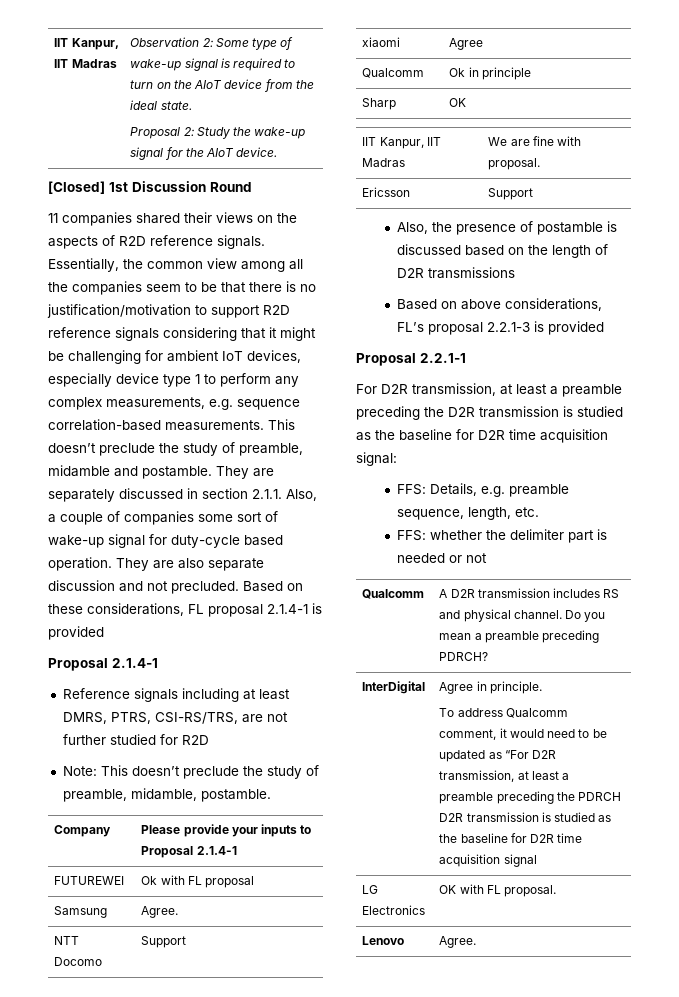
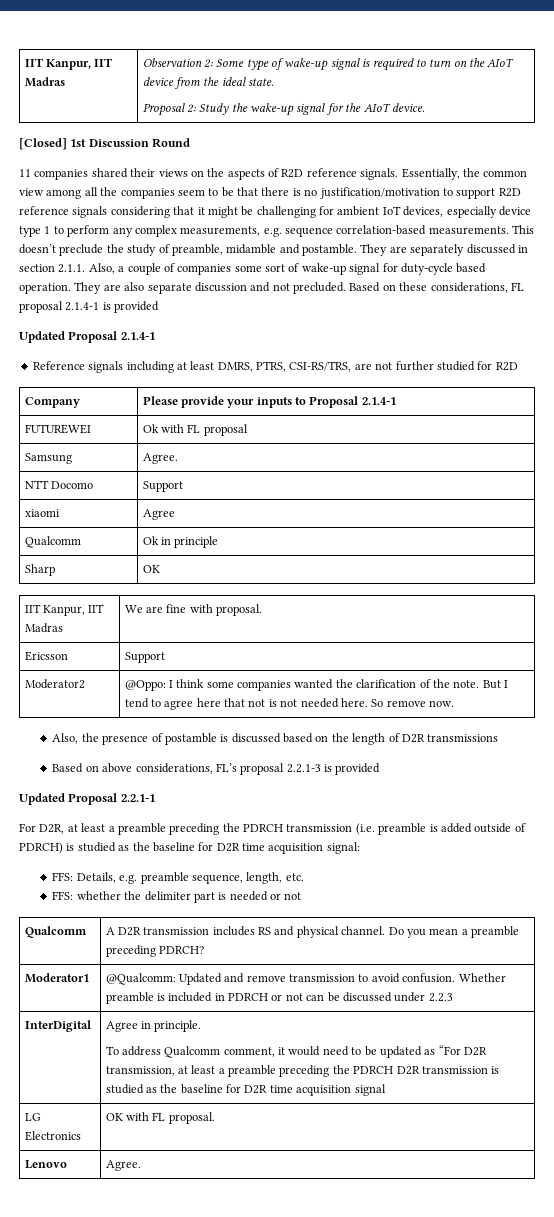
  Based on these considerations, FL proposal 2.1.4-1 is provided
- Proposal 2.1.4-1
+ Updated Proposal 2.1.4-1
- Note: This doesn’t preclude the study of preamble, midamble, postamble.
+ Moderator2 | @Oppo: I think some companies wanted the clarification of the note. But I tend to agree here that not is not needed here. So remove now.
- Proposal 2.2.1-1
+ Updated Proposal 2.2.1-1
- For D2R transmission, at least a preamble preceding the D2R transmission is studied as the baseline for D2R time acquisition signal:
+ For D2R, at least a preamble preceding the PDRCH transmission (i.e. preamble is added outside of PDRCH) is studied as the baseline for D2R time acquisition signal:
+ Moderator1 | @Qualcomm: Updated and remove transmission to avoid confusion. Whether preamble is included in PDRCH or not can be discussed under 2.2.3

